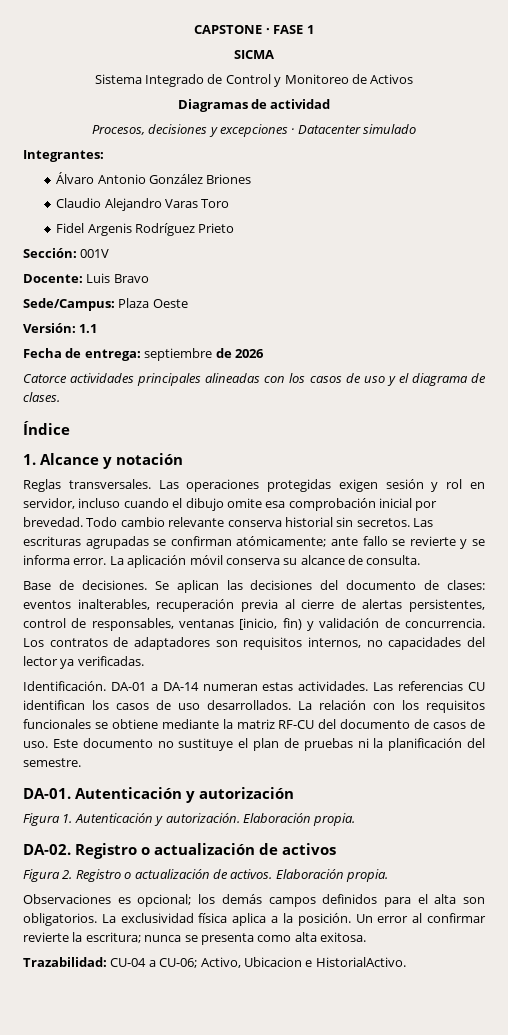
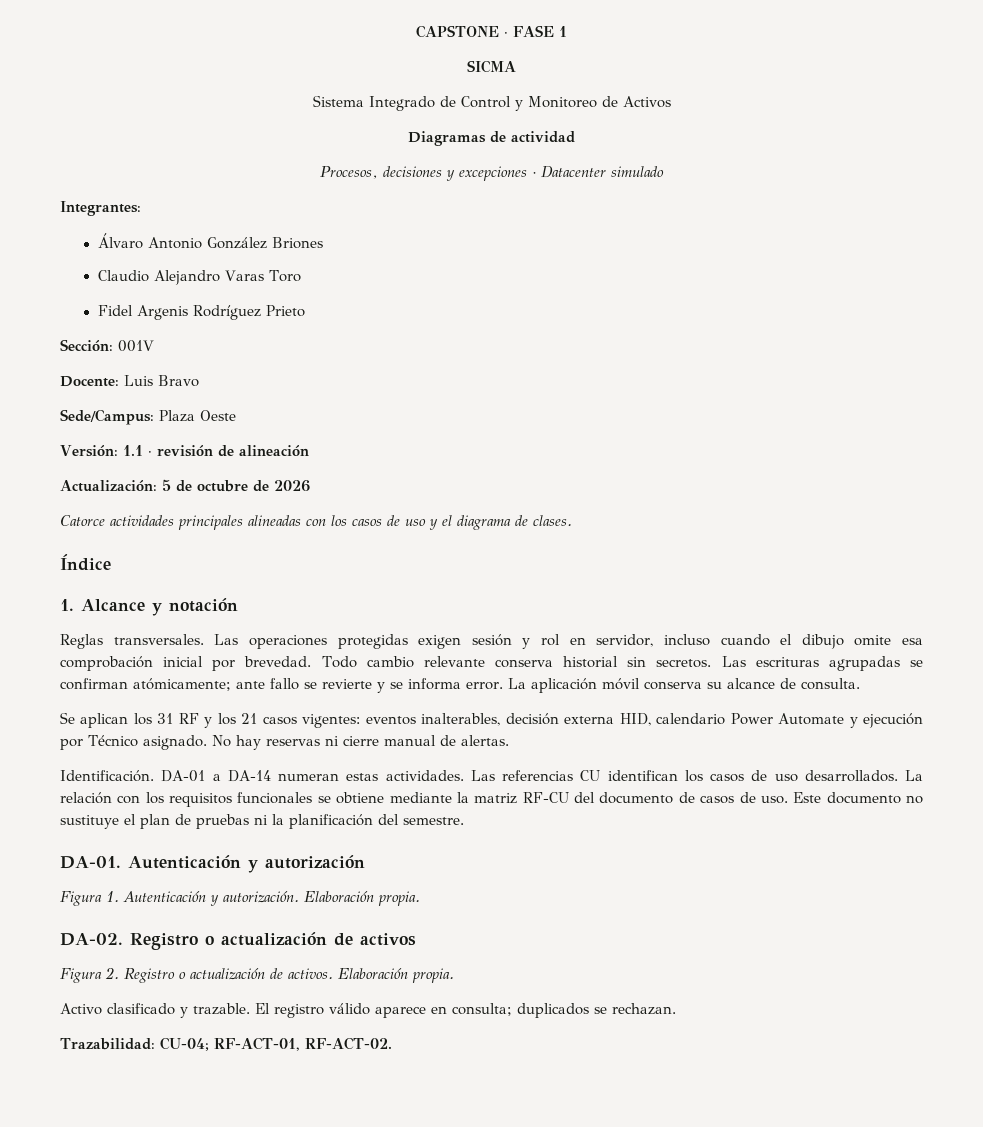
- Versión: 1.1
- Fecha de entrega: septiembre de 2026
+ Versión: 1.1 · revisión de alineación
+ Actualización: 5 de octubre de 2026
- Base de decisiones. Se aplican las decisiones del documento de clases: eventos inalterables, recuperación previa al cierre de alertas persistentes, control de responsables, ventanas [inicio, fin) y validación de concurrencia. Los contratos de adaptadores son requisitos internos, no capacidades del lector ya verificadas.
+ Se aplican los 31 RF y los 21 casos vigentes: eventos inalterables, decisión externa HID, calendario Power Automate y ejecución por Técnico asignado. No hay reservas ni cierre manual de alertas.
- Observaciones es opcional; los demás campos definidos para el alta son obligatorios. La exclusividad física aplica a la posición. Un error al confirmar revierte la escritura; nunca se presenta como alta exitosa.
- Trazabilidad: CU-04 a CU-06; Activo, Ubicacion e HistorialActivo.
+ Activo clasificado y trazable. El registro válido aparece en consulta; duplicados se rechazan.
+ Trazabilidad: CU-04; RF-ACT-01, RF-ACT-02.

